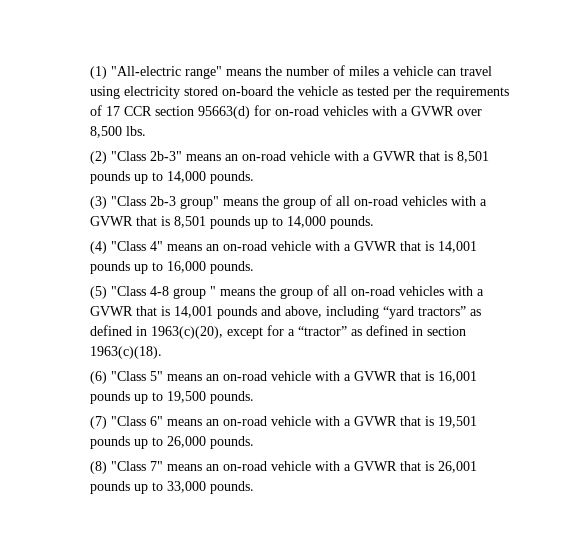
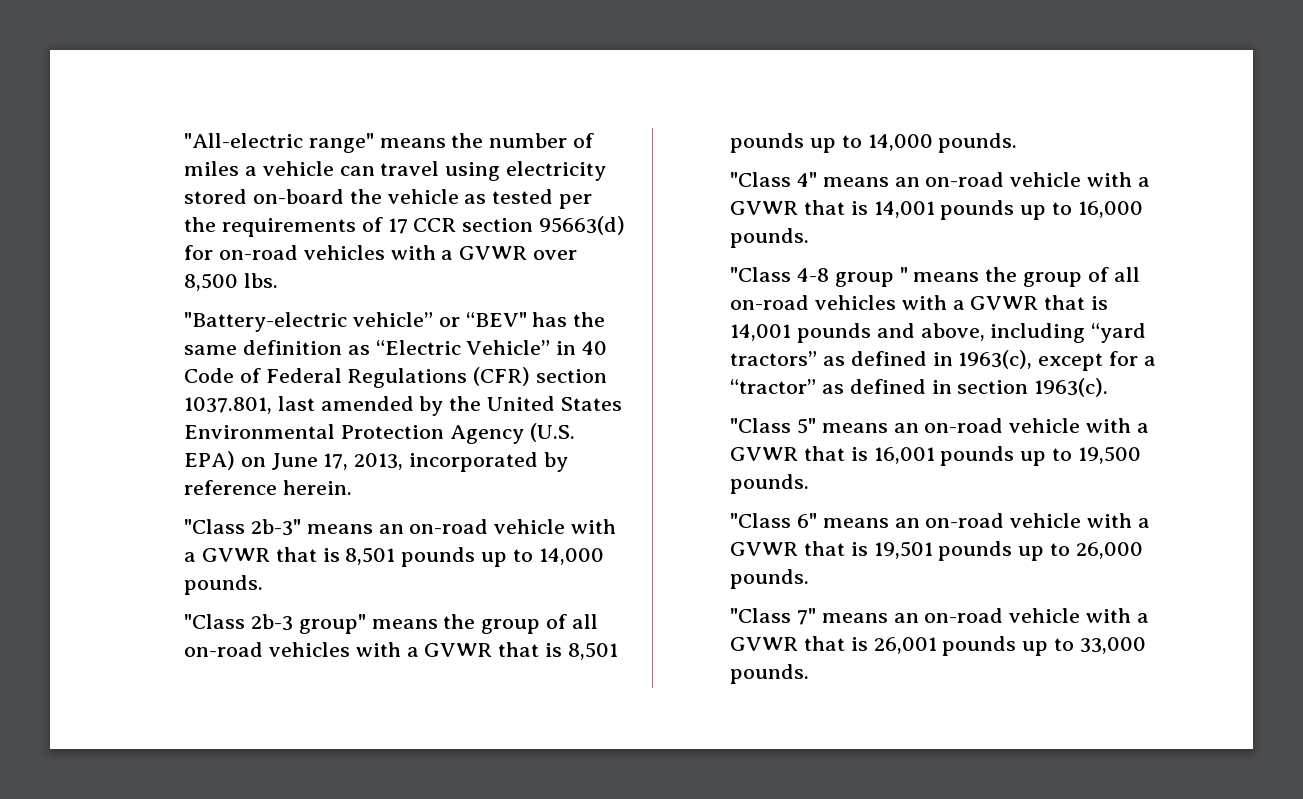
- (1) "All-electric range" means the number of miles a vehicle can travel using electricity stored on-board the vehicle as tested per the requirements of 17 CCR section 95663(d) for on-road vehicles with a GVWR over 8,500 lbs.
+ "All-electric range" means the number of miles a vehicle can travel using electricity stored on-board the vehicle as tested per the requirements of 17 CCR section 95663(d) for on-road vehicles with a GVWR over 8,500 lbs.
- (2) "Class 2b-3" means an on-road vehicle with a GVWR that is 8,501 pounds up to 14,000 pounds.
+ "Battery-electric vehicle” or “BEV" has the same definition as “Electric Vehicle” in 40 Code of Federal Regulations (CFR) section 1037.801, last amended by the United States Environmental Protection Agency (U.S. EPA) on June 17, 2013, incorporated by reference herein.
+ "Class 2b-3" means an on-road vehicle with a GVWR that is 8,501 pounds up to 14,000 pounds.
- (3) "Class 2b-3 group" means the group of all on-road vehicles with a GVWR that is 8,501 pounds up to 14,000 pounds.
+ "Class 2b-3 group" means the group of all on-road vehicles with a GVWR that is 8,501 pounds up to 14,000 pounds.
- (4) "Class 4" means an on-road vehicle with a GVWR that is 14,001 pounds up to 16,000 pounds.
+ "Class 4" means an on-road vehicle with a GVWR that is 14,001 pounds up to 16,000 pounds.
- (5) "Class 4-8 group " means the group of all on-road vehicles with a GVWR that is 14,001 pounds and above, including “yard tractors” as defined in 1963(c)(20), except for a “tractor” as defined in section 1963(c)(18).
- (6) "Class 5" means an on-road vehicle with a GVWR that is 16,001 pounds up to 19,500 pounds.
+ "Class 4-8 group " means the group of all on-road vehicles with a GVWR that is 14,001 pounds and above, including “yard tractors” as defined in 1963(c), except for a “tractor” as defined in section 1963(c).
+ "Class 5" means an on-road vehicle with a GVWR that is 16,001 pounds up to 19,500 pounds.
- (7) "Class 6" means an on-road vehicle with a GVWR that is 19,501 pounds up to 26,000 pounds.
+ "Class 6" means an on-road vehicle with a GVWR that is 19,501 pounds up to 26,000 pounds.
- (8) "Class 7" means an on-road vehicle with a GVWR that is 26,001 pounds up to 33,000 pounds.
+ "Class 7" means an on-road vehicle with a GVWR that is 26,001 pounds up to 33,000 pounds.

